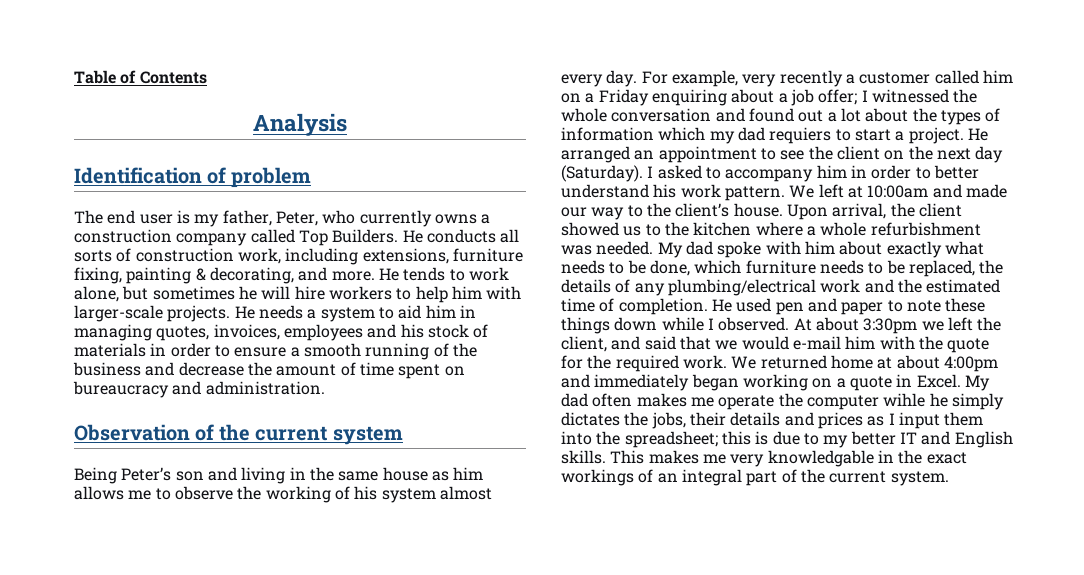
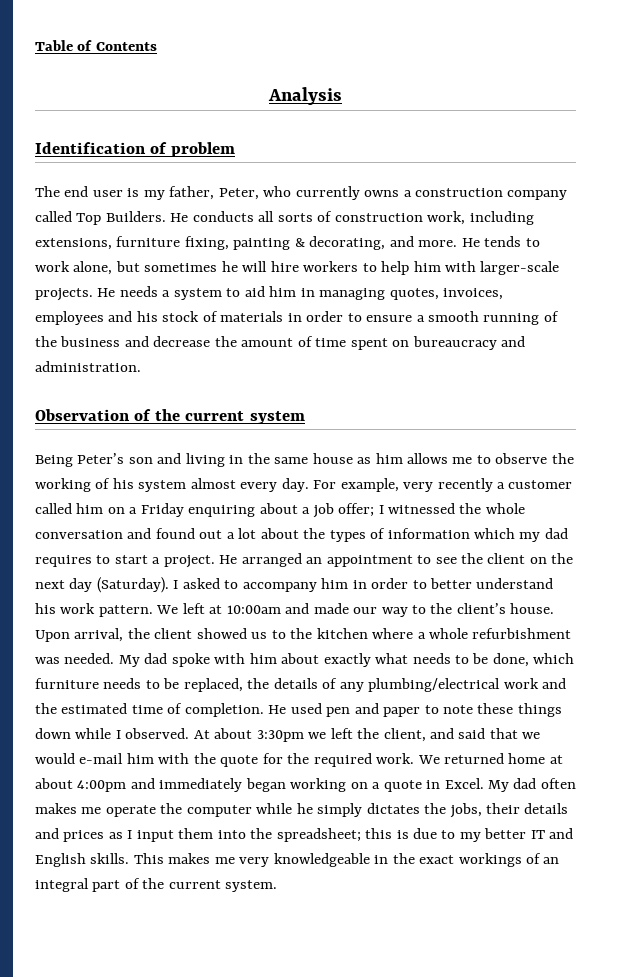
- For example, very recently a customer called him on a Friday enquiring about a job offer; I witnessed the whole conversation and found out a lot about the types of information which my dad requiers to start a project.
+ For example, very recently a customer called him on a Friday enquiring about a job offer; I witnessed the whole conversation and found out a lot about the types of information which my dad requires to start a project.
- My dad often makes me operate the computer wihle he simply dictates the jobs, their details and prices as I input them into the spreadsheet; this is due to my better IT and English skills.
+ My dad often makes me operate the computer while he simply dictates the jobs, their details and prices as I input them into the spreadsheet; this is due to my better IT and English skills.
- This makes me very knowledgable in the exact workings of an integral part of the current system.
+ This makes me very knowledgeable in the exact workings of an integral part of the current system.

